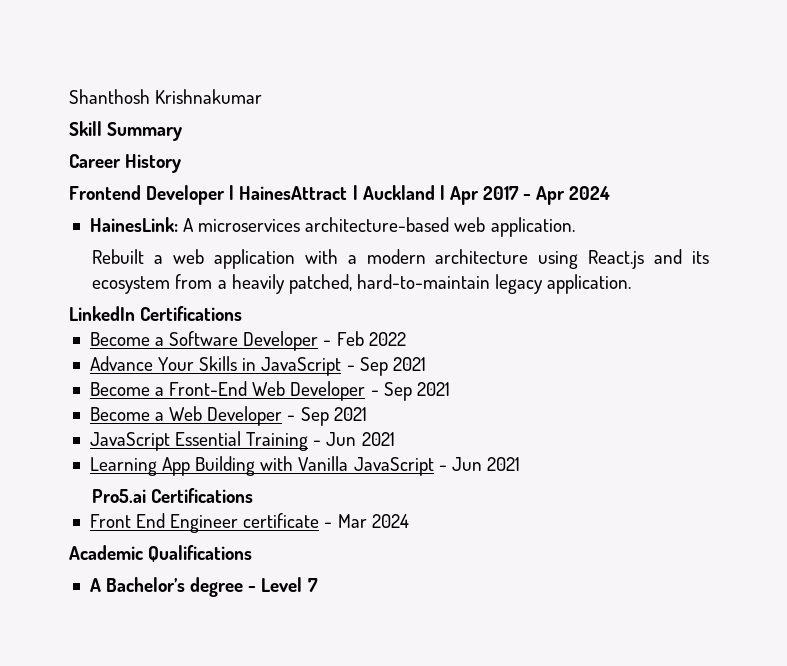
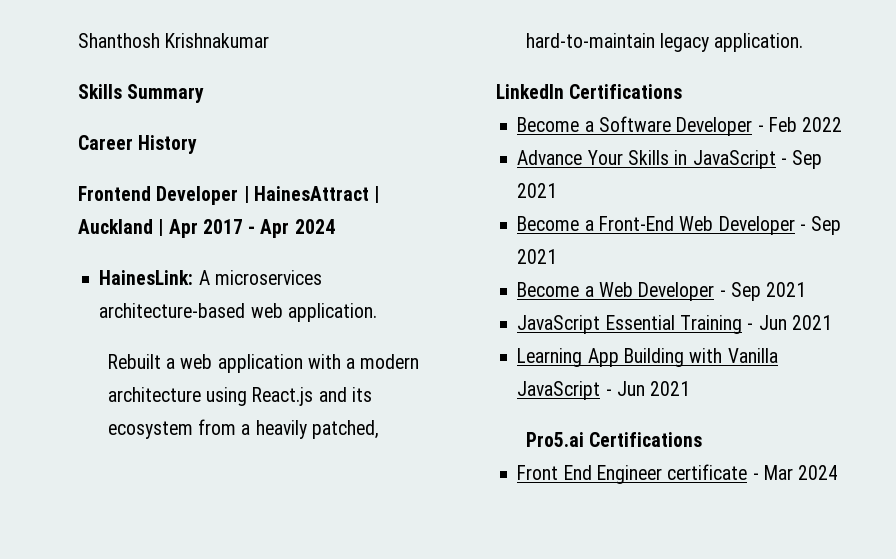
- Skill Summary
+ Skills Summary
- Academic Qualifications
- A Bachelor’s degree - Level 7

